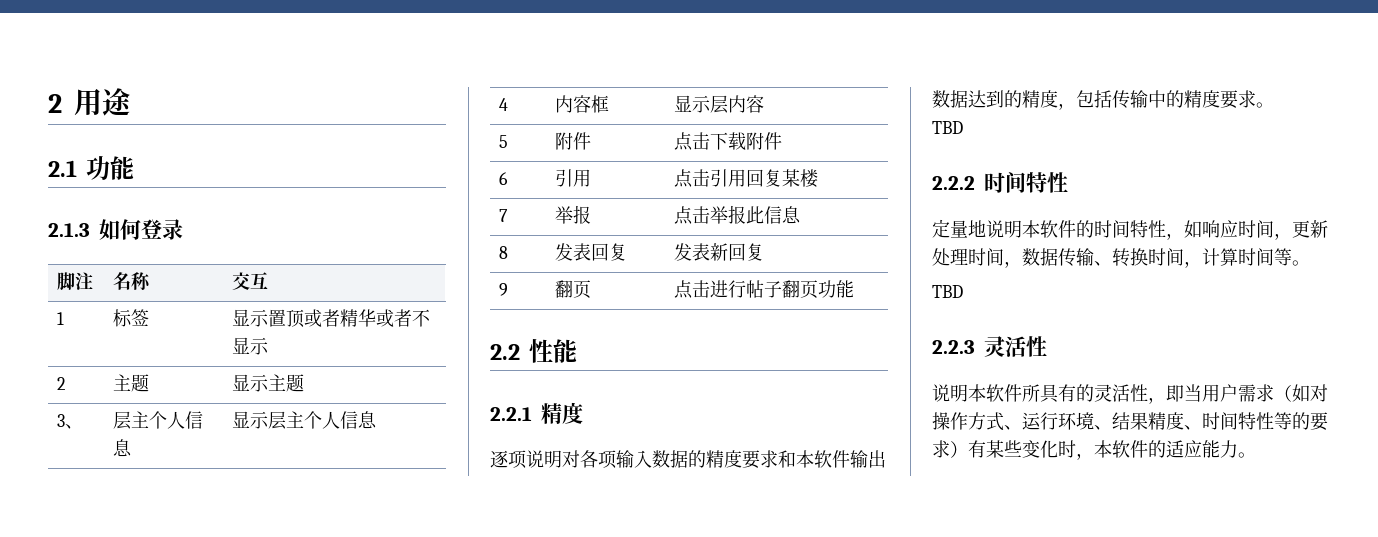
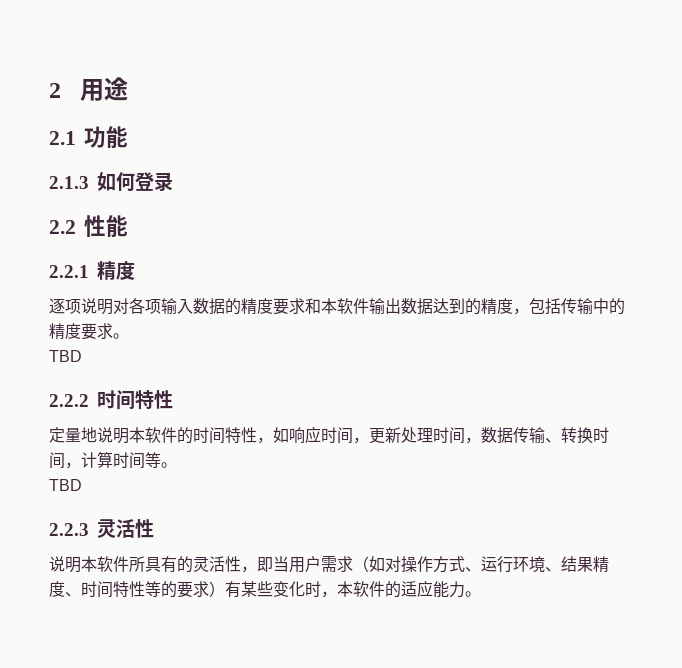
- 脚注 | 名称 | 交互
- 1 | 标签 | 显示置顶或者精华或者不显示
- 2 | 主题 | 显示主题
- 3、 | 层主个人信息 | 显示层主个人信息
- 4 | 内容框 | 显示层内容
- 5 | 附件 | 点击下载附件
- 6 | 引用 | 点击引用回复某楼
- 7 | 举报 | 点击举报此信息
- 8 | 发表回复 | 发表新回复
- 9 | 翻页 | 点击进行帖子翻页功能

